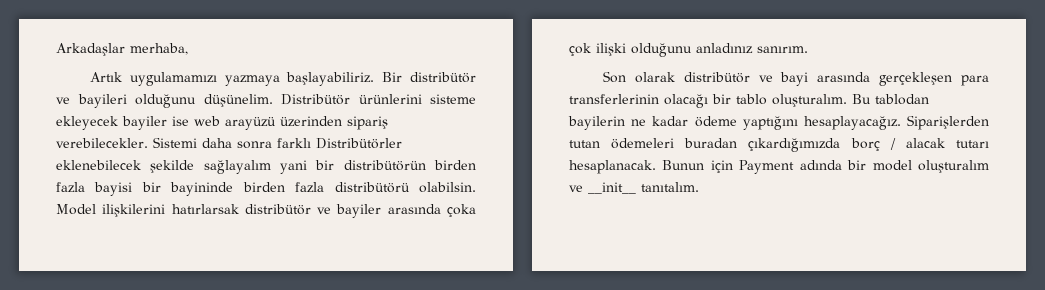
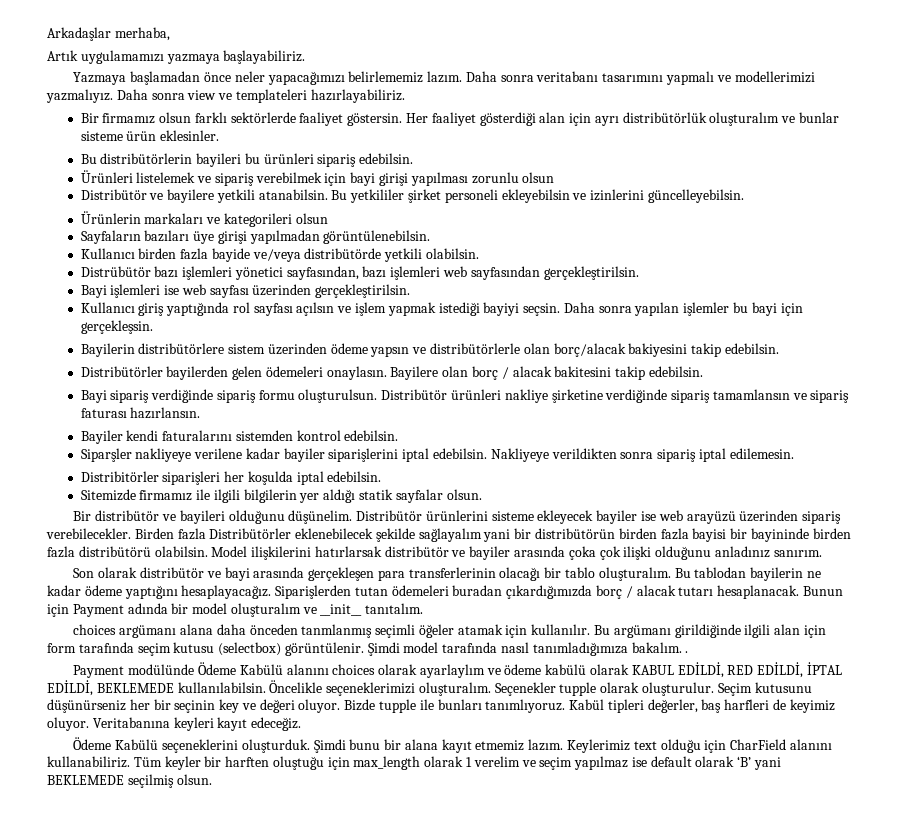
- Artık uygulamamızı yazmaya başlayabiliriz. Bir distribütör ve bayileri olduğunu düşünelim.
+ Artık uygulamamızı yazmaya başlayabiliriz.
+ Yazmaya başlamadan önce neler yapacağımızı belirlememiz lazım. Daha sonra veritabanı tasarımını yapmalı ve modellerimizi yazmalıyız. Daha sonra view ve templateleri hazırlayabiliriz.
+ Bir firmamız olsun farklı sektörlerde faaliyet göstersin. Her faaliyet gösterdiği alan için ayrı distribütörlük oluşturalım ve bunlar sisteme ürün eklesinler.
+ Bu distribütörlerin bayileri bu ürünleri sipariş edebilsin.
+ Ürünleri listelemek ve sipariş verebilmek için bayi girişi yapılması zorunlu olsun
+ Distribütör ve bayilere yetkili atanabilsin. Bu yetkililer şirket personeli ekleyebilsin ve izinlerini güncelleyebilsin.
+ Ürünlerin markaları ve kategorileri olsun
+ Sayfaların bazıları üye girişi yapılmadan görüntülenebilsin.
+ Kullanıcı birden fazla bayide ve/veya distribütörde yetkili olabilsin.
+ Distrübütör bazı işlemleri yönetici sayfasından, bazı işlemleri web sayfasından gerçekleştirilsin.
+ Bayi işlemleri ise web sayfası üzerinden gerçekleştirilsin.
+ Kullanıcı giriş yaptığında rol sayfası açılsın ve işlem yapmak istediği bayiyi seçsin. Daha sonra yapılan işlemler bu bayi için gerçekleşsin.
+ Bayilerin distribütörlere sistem üzerinden ödeme yapsın ve distribütörlerle olan borç/alacak bakiyesini takip edebilsin.
+ Distribütörler bayilerden gelen ödemeleri onaylasın. Bayilere olan borç / alacak bakitesini takip edebilsin.
+ Bayi sipariş verdiğinde sipariş formu oluşturulsun. Distribütör ürünleri nakliye şirketine verdiğinde sipariş tamamlansın ve sipariş faturası hazırlansın.
+ Bayiler kendi faturalarını sistemden kontrol edebilsin.
+ Siparşler nakliyeye verilene kadar bayiler siparişlerini iptal edebilsin. Nakliyeye verildikten sonra sipariş iptal edilemesin.
+ Distribitörler siparişleri her koşulda iptal edebilsin.
+ Sitemizde firmamız ile ilgili bilgilerin yer aldığı statik sayfalar olsun.
+ Bir distribütör ve bayileri olduğunu düşünelim.
- Sistemi daha sonra farklı Distribütörler eklenebilecek şekilde sağlayalım yani bir distribütörün birden fazla bayisi bir bayininde birden fazla distribütörü olabilsin.
+ Birden fazla Distribütörler eklenebilecek şekilde sağlayalım yani bir distribütörün birden fazla bayisi bir bayininde birden fazla distribütörü olabilsin.
+ choices argümanı alana daha önceden tanmlanmış seçimli öğeler atamak için kullanılır. Bu argümanı girildiğinde ilgili alan için form tarafında seçim kutusu (selectbox) görüntülenir. Şimdi model tarafında nasıl tanımladığımıza bakalım. .
+ Payment modülünde Ödeme Kabülü alanını choices olarak ayarlaylım ve ödeme kabülü olarak KABUL EDİLDİ, RED EDİLDİ, İPTAL EDİLDİ, BEKLEMEDE kullanılabilsin. Öncelikle seçeneklerimizi oluşturalım. Seçenekler tupple olarak oluşturulur. Seçim kutusunu düşünürseniz her bir seçinin key ve değeri oluyor. Bizde tupple ile bunları tanımlıyoruz. Kabül tipleri değerler, baş harfleri de keyimiz oluyor. Veritabanına keyleri kayıt edeceğiz.
+ Ödeme Kabülü seçeneklerini oluşturduk. Şimdi bunu bir alana kayıt etmemiz lazım. Keylerimiz text olduğu için CharField alanını kullanabiliriz. Tüm keyler bir harften oluştuğu için max_length olarak 1 verelim ve seçim yapılmaz ise default olarak ‘B’ yani BEKLEMEDE seçilmiş olsun.

